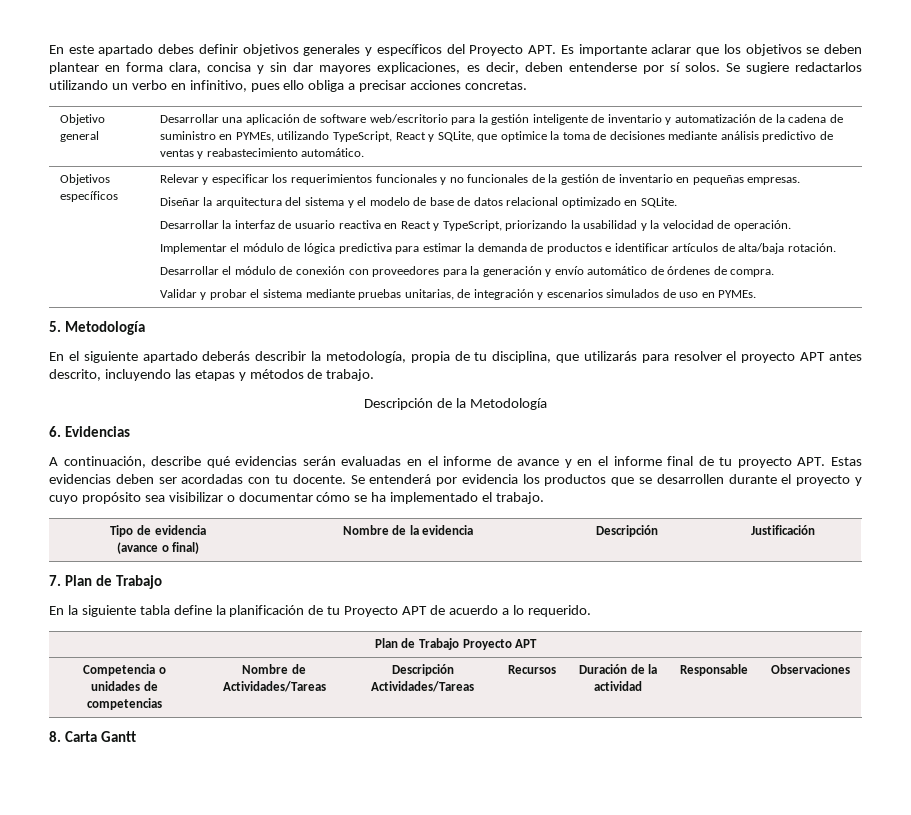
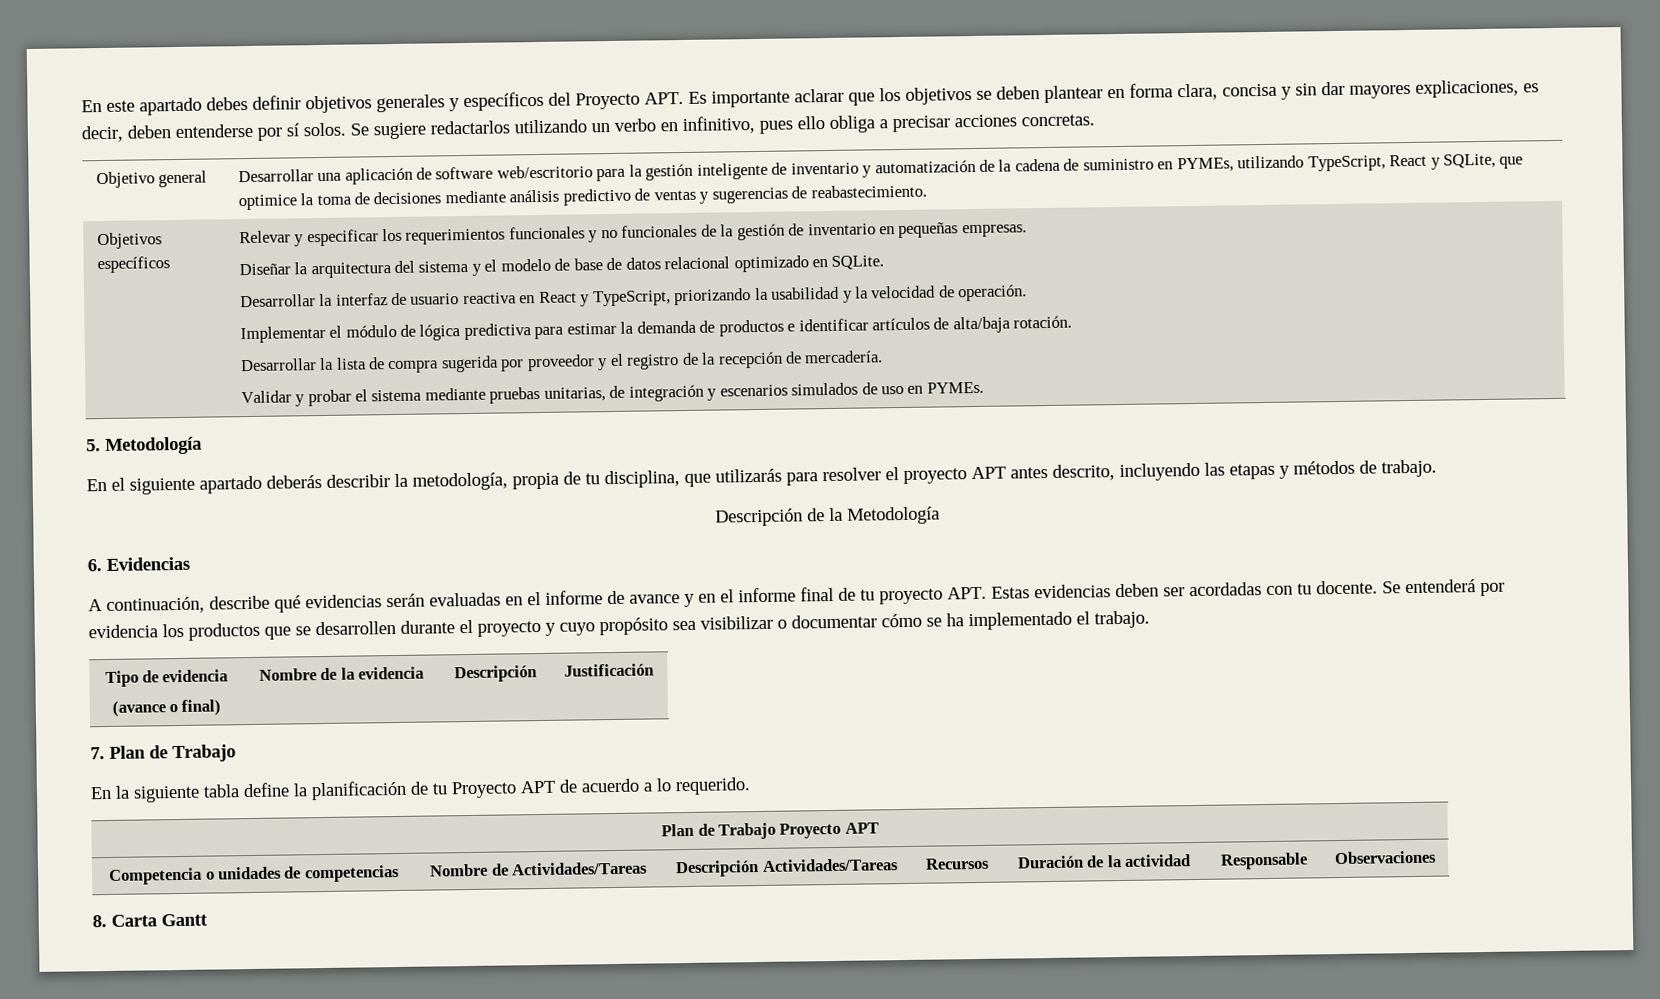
- Desarrollar una aplicación de software web/escritorio para la gestión inteligente de inventario y automatización de la cadena de suministro en PYMEs, utilizando TypeScript, React y SQLite, que optimice la toma de decisiones mediante análisis predictivo de ventas y reabastecimiento automático.
+ Desarrollar una aplicación de software web/escritorio para la gestión inteligente de inventario y automatización de la cadena de suministro en PYMEs, utilizando TypeScript, React y SQLite, que optimice la toma de decisiones mediante análisis predictivo de ventas y sugerencias de reabastecimiento.
- Desarrollar el módulo de conexión con proveedores para la generación y envío automático de órdenes de compra.
+ Desarrollar la lista de compra sugerida por proveedor y el registro de la recepción de mercadería.

